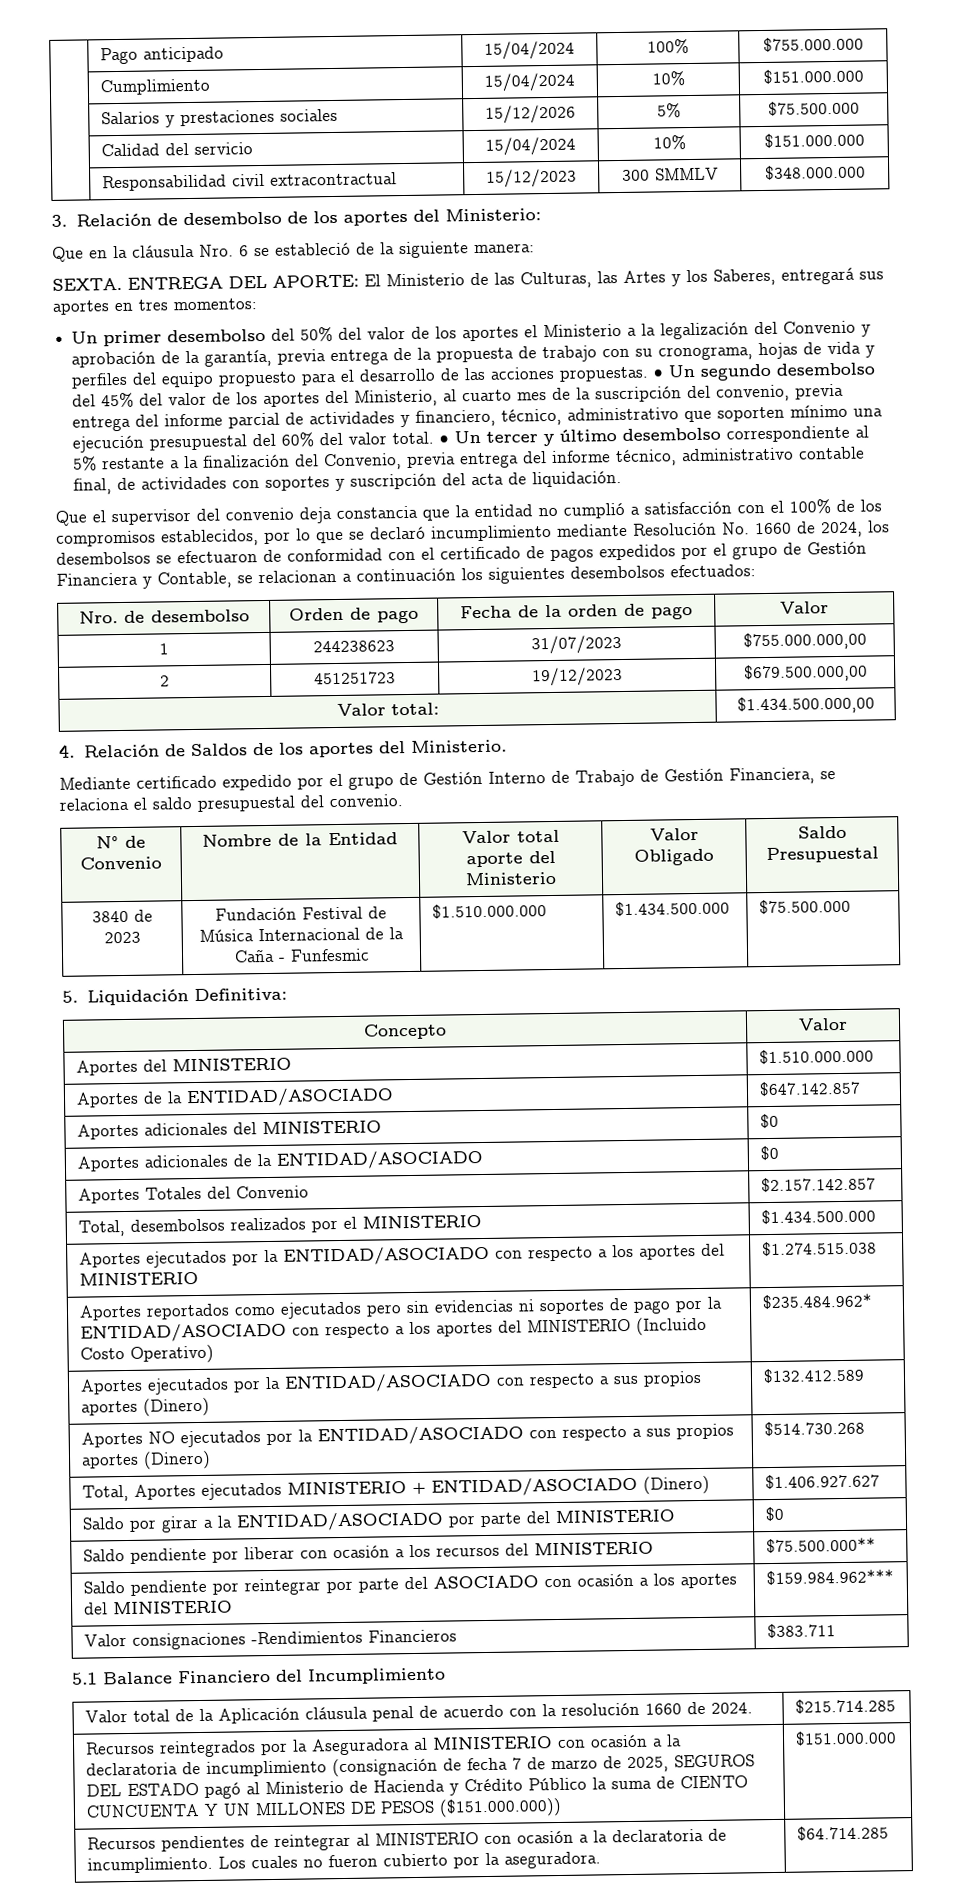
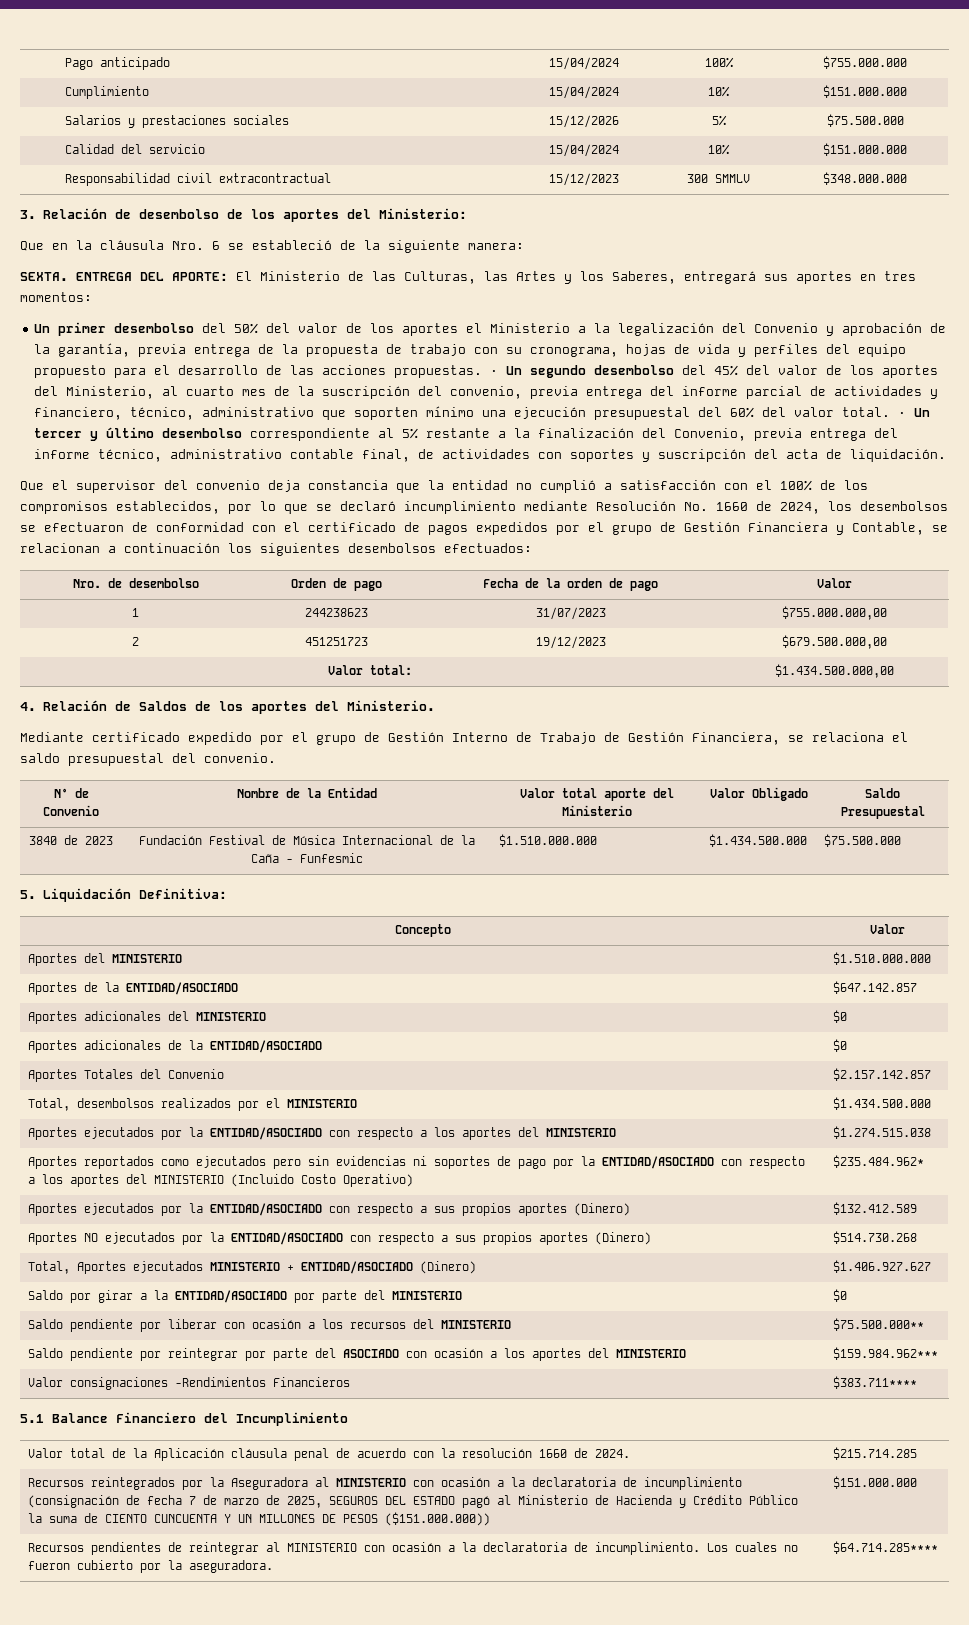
- Valor consignaciones -Rendimientos Financieros | $383.711
+ Valor consignaciones -Rendimientos Financieros | $383.711****
- Recursos pendientes de reintegrar al MINISTERIO con ocasión a la declaratoria de incumplimiento. Los cuales no fueron cubierto por la aseguradora. | $64.714.285
+ Recursos pendientes de reintegrar al MINISTERIO con ocasión a la declaratoria de incumplimiento. Los cuales no fueron cubierto por la aseguradora. | $64.714.285****

